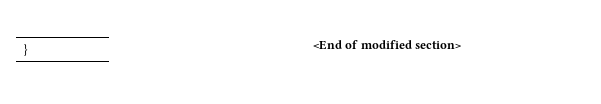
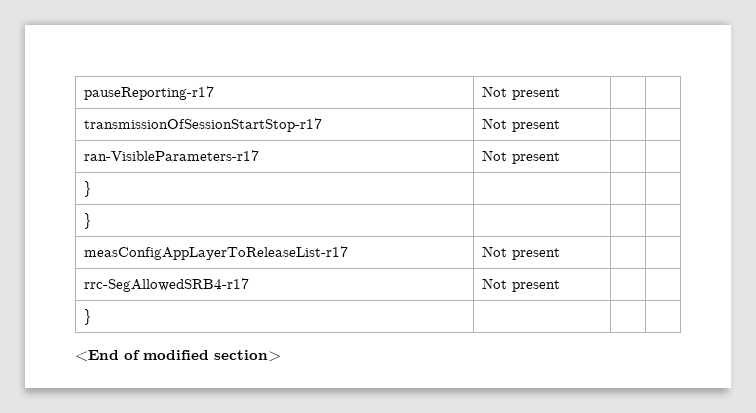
+ pauseReporting-r17 | Not present | |
+ transmissionOfSessionStartStop-r17 | Not present | |
+ ran-VisibleParameters-r17 | Not present | |
+ } | | |
+ } | | |
+ measConfigAppLayerToReleaseList-r17 | Not present | |
+ rrc-SegAllowedSRB4-r17 | Not present | |

